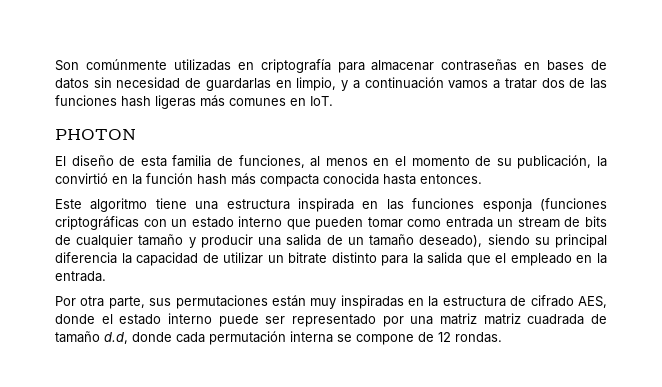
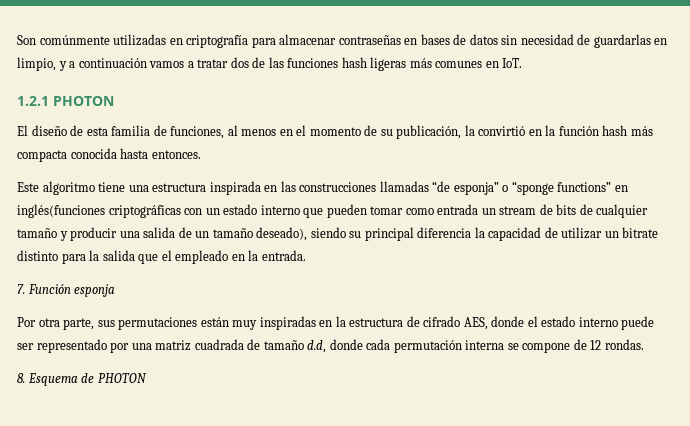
- PHOTON
+ 1.2.1 PHOTON
- Este algoritmo tiene una estructura inspirada en las funciones esponja (funciones criptográficas con un estado interno que pueden tomar como entrada un stream de bits de cualquier tamaño y producir una salida de un tamaño deseado), siendo su principal diferencia la capacidad de utilizar un bitrate distinto para la salida que el empleado en la entrada.
+ Este algoritmo tiene una estructura inspirada en las construcciones llamadas “de esponja” o “sponge functions” en inglés(funciones criptográficas con un estado interno que pueden tomar como entrada un stream de bits de cualquier tamaño y producir una salida de un tamaño deseado), siendo su principal diferencia la capacidad de utilizar un bitrate distinto para la salida que el empleado en la entrada.
+ 7. Función esponja
- Por otra parte, sus permutaciones están muy inspiradas en la estructura de cifrado AES, donde el estado interno puede ser representado por una matriz matriz cuadrada de tamaño d.d, donde cada permutación interna se compone de 12 rondas.
+ Por otra parte, sus permutaciones están muy inspiradas en la estructura de cifrado AES, donde el estado interno puede ser representado por una matriz cuadrada de tamaño d.d, donde cada permutación interna se compone de 12 rondas.
+ 8. Esquema de PHOTON

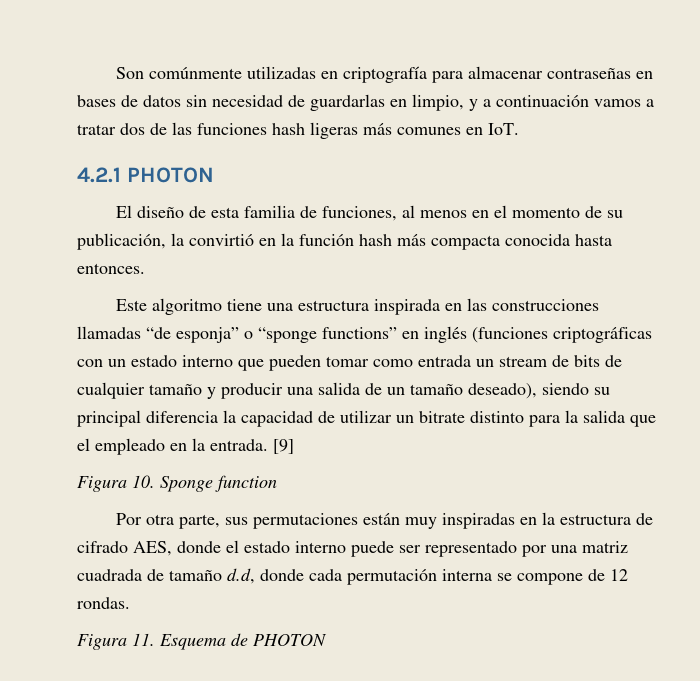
- 1.2.1 PHOTON
+ 4.2.1 PHOTON
- Este algoritmo tiene una estructura inspirada en las construcciones llamadas “de esponja” o “sponge functions” en inglés(funciones criptográficas con un estado interno que pueden tomar como entrada un stream de bits de cualquier tamaño y producir una salida de un tamaño deseado), siendo su principal diferencia la capacidad de utilizar un bitrate distinto para la salida que el empleado en la entrada.
- 7. Función esponja
+ Este algoritmo tiene una estructura inspirada en las construcciones llamadas “de esponja” o “sponge functions” en inglés (funciones criptográficas con un estado interno que pueden tomar como entrada un stream de bits de cualquier tamaño y producir una salida de un tamaño deseado), siendo su principal diferencia la capacidad de utilizar un bitrate distinto para la salida que el empleado en la entrada. [9]
+ Figura 10. Sponge function
- 8. Esquema de PHOTON
+ Figura 11. Esquema de PHOTON

